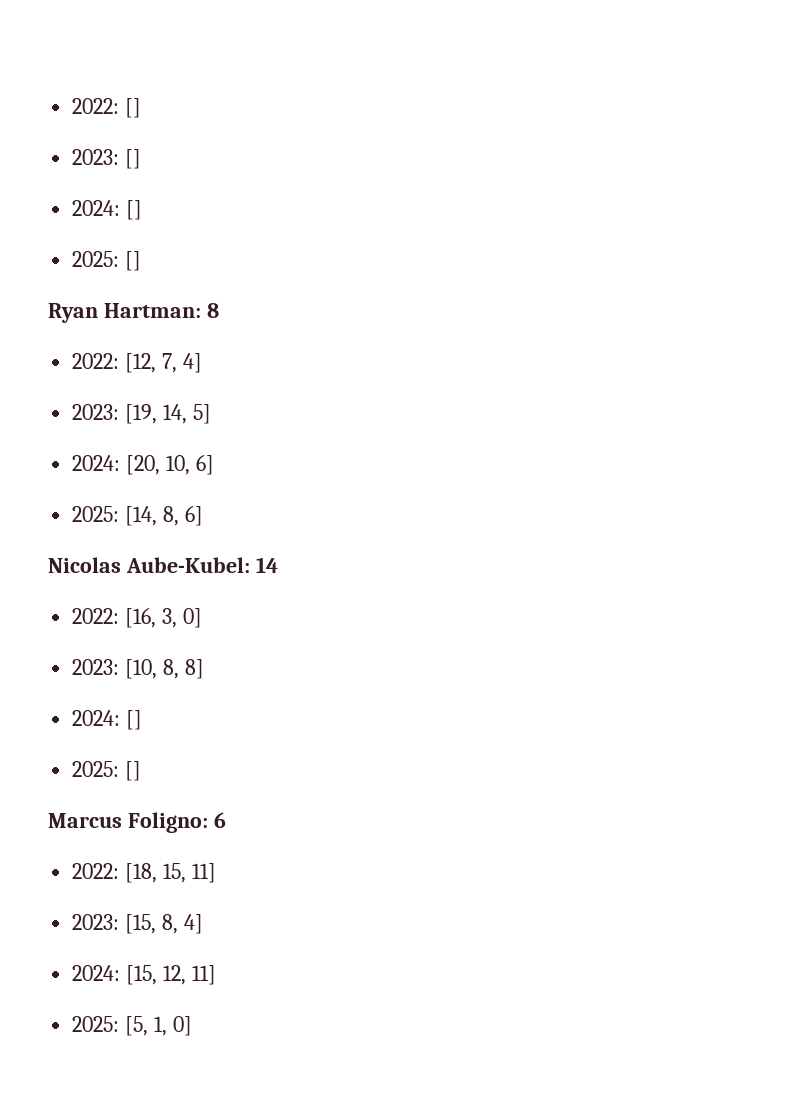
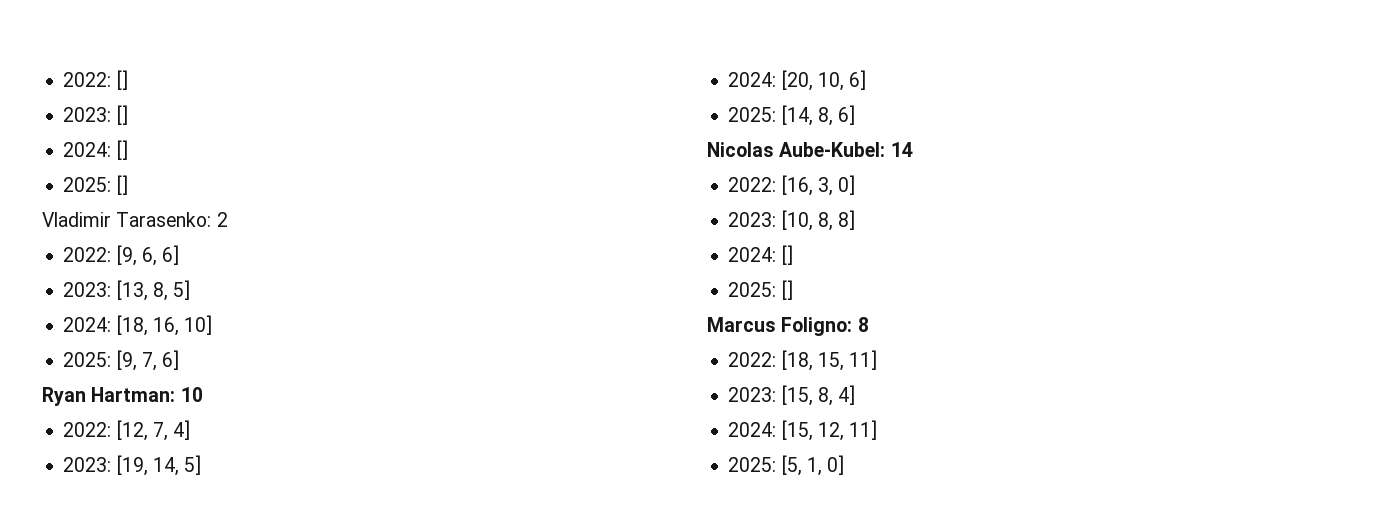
+ Vladimir Tarasenko: 2
+ 2022: [9, 6, 6]
+ 2023: [13, 8, 5]
+ 2024: [18, 16, 10]
+ 2025: [9, 7, 6]
- Ryan Hartman: 8
+ Ryan Hartman: 10
- Marcus Foligno: 6
+ Marcus Foligno: 8

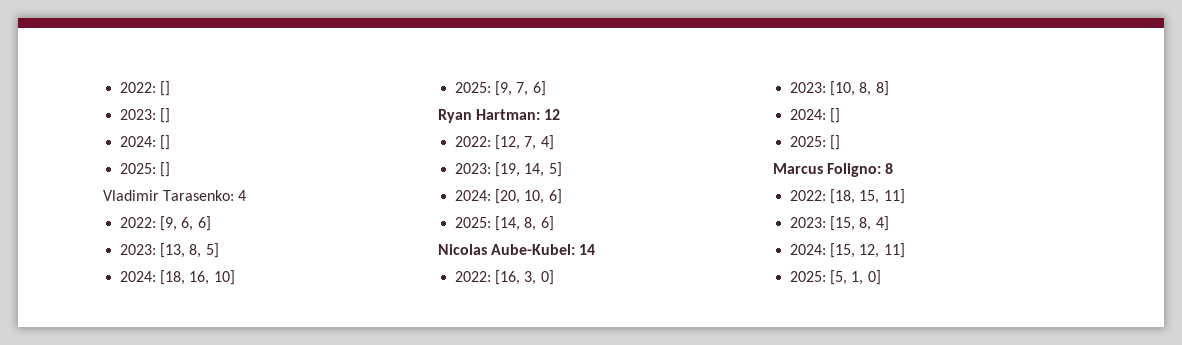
- Vladimir Tarasenko: 2
+ Vladimir Tarasenko: 4
- Ryan Hartman: 10
+ Ryan Hartman: 12

